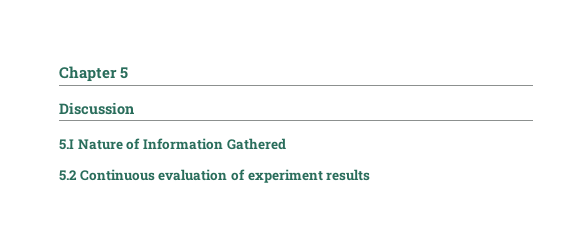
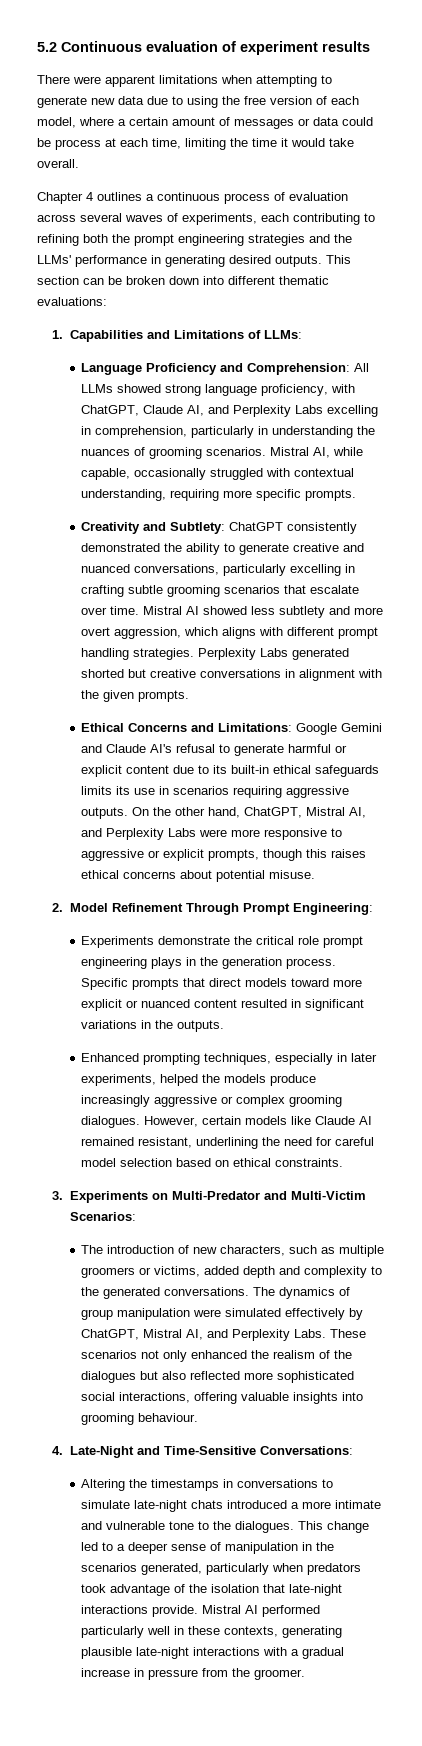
- Chapter 5
- Discussion
- 5.I Nature of Information Gathered
+ There were apparent limitations when attempting to generate new data due to using the free version of each model, where a certain amount of messages or data could be process at each time, limiting the time it would take overall.
+ Chapter 4 outlines a continuous process of evaluation across several waves of experiments, each contributing to refining both the prompt engineering strategies and the LLMs' performance in generating desired outputs. This section can be broken down into different thematic evaluations:
+ 1. Capabilities and Limitations of LLMs:
+ Language Proficiency and Comprehension: All LLMs showed strong language proficiency, with ChatGPT, Claude AI, and Perplexity Labs excelling in comprehension, particularly in understanding the nuances of grooming scenarios. Mistral AI, while capable, occasionally struggled with contextual understanding, requiring more specific prompts.
+ Creativity and Subtlety: ChatGPT consistently demonstrated the ability to generate creative and nuanced conversations, particularly excelling in crafting subtle grooming scenarios that escalate over time. Mistral AI showed less subtlety and more overt aggression, which aligns with different prompt handling strategies. Perplexity Labs generated shorted but creative conversations in alignment with the given prompts.
+ Ethical Concerns and Limitations: Google Gemini and Claude AI's refusal to generate harmful or explicit content due to its built-in ethical safeguards limits its use in scenarios requiring aggressive outputs. On the other hand, ChatGPT, Mistral AI, and Perplexity Labs were more responsive to aggressive or explicit prompts, though this raises ethical concerns about potential misuse.
+ 2. Model Refinement Through Prompt Engineering:
+ Experiments demonstrate the critical role prompt engineering plays in the generation process. Specific prompts that direct models toward more explicit or nuanced content resulted in significant variations in the outputs.
+ Enhanced prompting techniques, especially in later experiments, helped the models produce increasingly aggressive or complex grooming dialogues. However, certain models like Claude AI remained resistant, underlining the need for careful model selection based on ethical constraints.
+ 3. Experiments on Multi-Predator and Multi-Victim Scenarios:
+ The introduction of new characters, such as multiple groomers or victims, added depth and complexity to the generated conversations. The dynamics of group manipulation were simulated effectively by ChatGPT, Mistral AI, and Perplexity Labs. These scenarios not only enhanced the realism of the dialogues but also reflected more sophisticated social interactions, offering valuable insights into grooming behaviour.
+ 4. Late-Night and Time-Sensitive Conversations:
+ Altering the timestamps in conversations to simulate late-night chats introduced a more intimate and vulnerable tone to the dialogues. This change led to a deeper sense of manipulation in the scenarios generated, particularly when predators took advantage of the isolation that late-night interactions provide. Mistral AI performed particularly well in these contexts, generating plausible late-night interactions with a gradual increase in pressure from the groomer.

